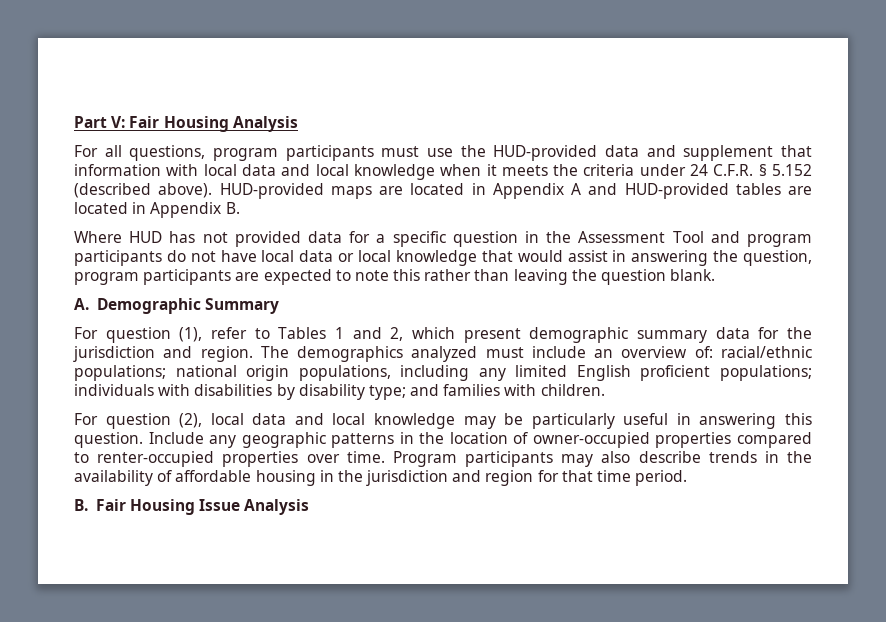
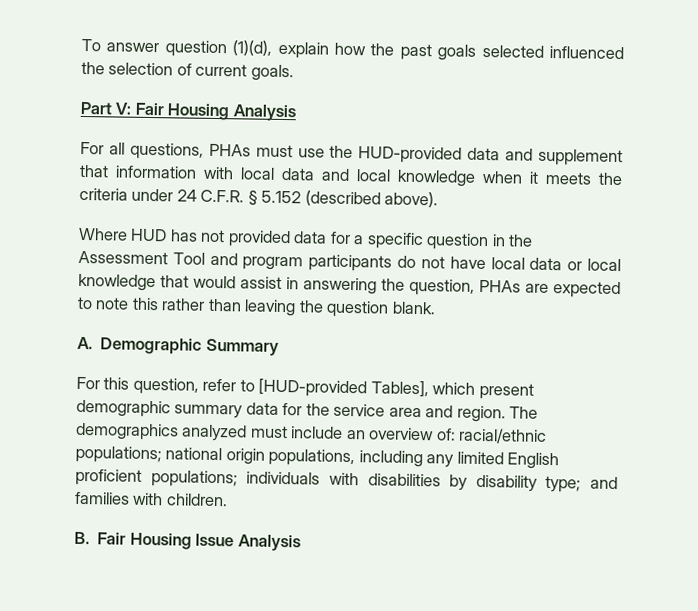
+ To answer question (1)(d), explain how the past goals selected influenced the selection of current goals.
- For all questions, program participants must use the HUD-provided data and supplement that information with local data and local knowledge when it meets the criteria under 24 C.F.R. § 5.152 (described above). HUD-provided maps are located in Appendix A and HUD-provided tables are located in Appendix B.
+ For all questions, PHAs must use the HUD-provided data and supplement that information with local data and local knowledge when it meets the criteria under 24 C.F.R. § 5.152 (described above).
- Where HUD has not provided data for a specific question in the Assessment Tool and program participants do not have local data or local knowledge that would assist in answering the question, program participants are expected to note this rather than leaving the question blank.
+ Where HUD has not provided data for a specific question in the Assessment Tool and program participants do not have local data or local knowledge that would assist in answering the question, PHAs are expected to note this rather than leaving the question blank.
- For question (1), refer to Tables 1 and 2, which present demographic summary data for the jurisdiction and region.
+ For this question, refer to [HUD-provided Tables], which present demographic summary data for the service area and region.
- For question (2), local data and local knowledge may be particularly useful in answering this question. Include any geographic patterns in the location of owner-occupied properties compared to renter-occupied properties over time. Program participants may also describe trends in the availability of affordable housing in the jurisdiction and region for that time period.

